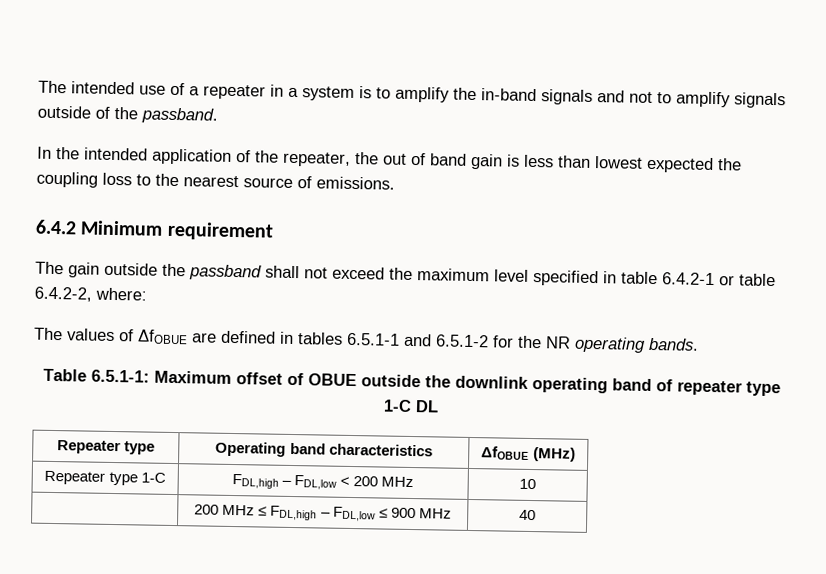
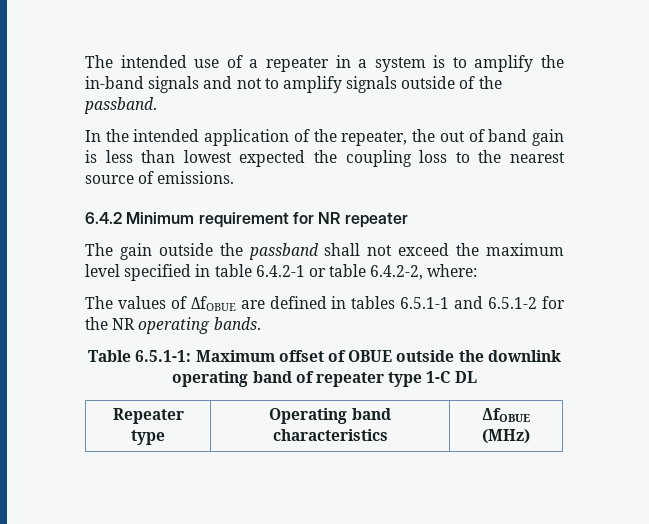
- 6.4.2 Minimum requirement
+ 6.4.2 Minimum requirement for NR repeater
- Repeater type 1-C | FDL,high – FDL,low < 200 MHz | 10
- | 200 MHz ≤ FDL,high – FDL,low ≤ 900 MHz | 40

